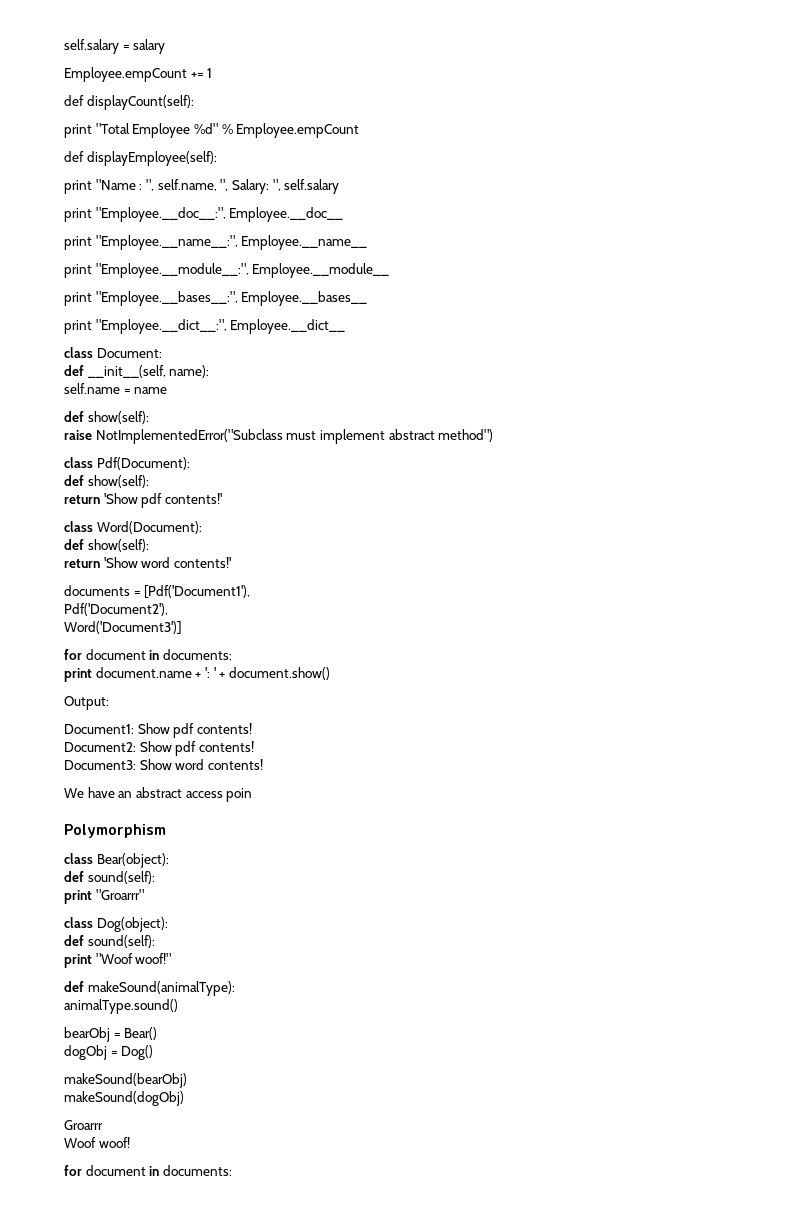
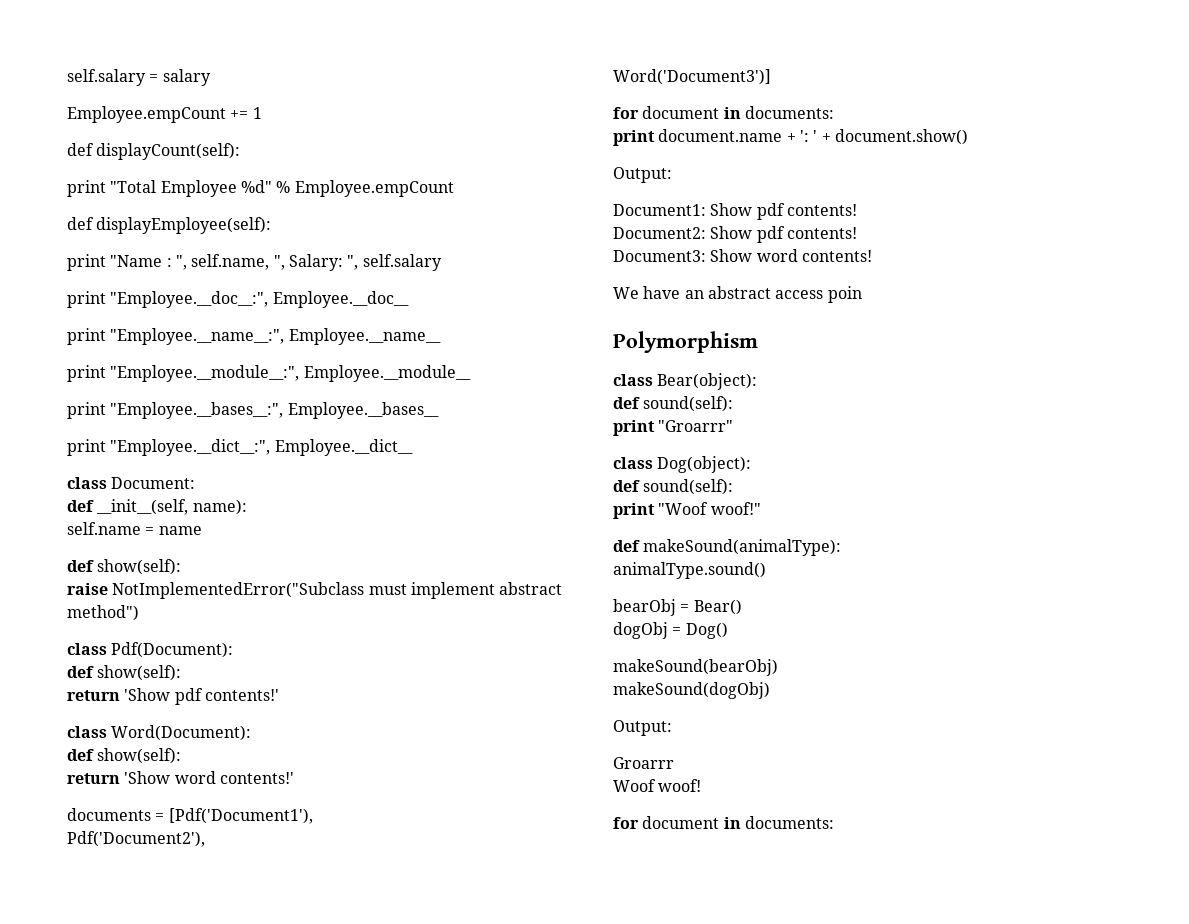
  makeSound(dogObj)
+ Output:

